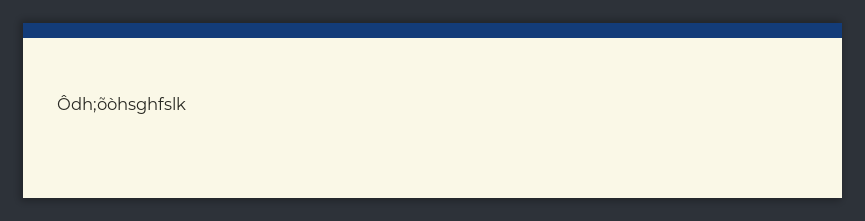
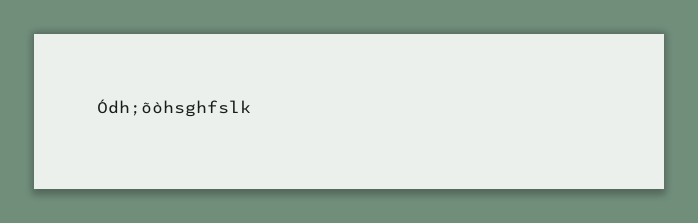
- Ôdh;õòhsghfslk
+ Ódh;õòhsghfslk

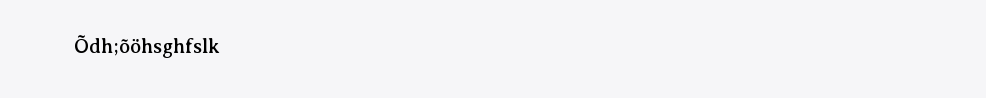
- Ódh;õòhsghfslk
+ Õdh;õöhsghfslk

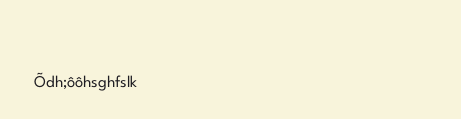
- Õdh;õöhsghfslk
+ Õdh;ôôhsghfslk

